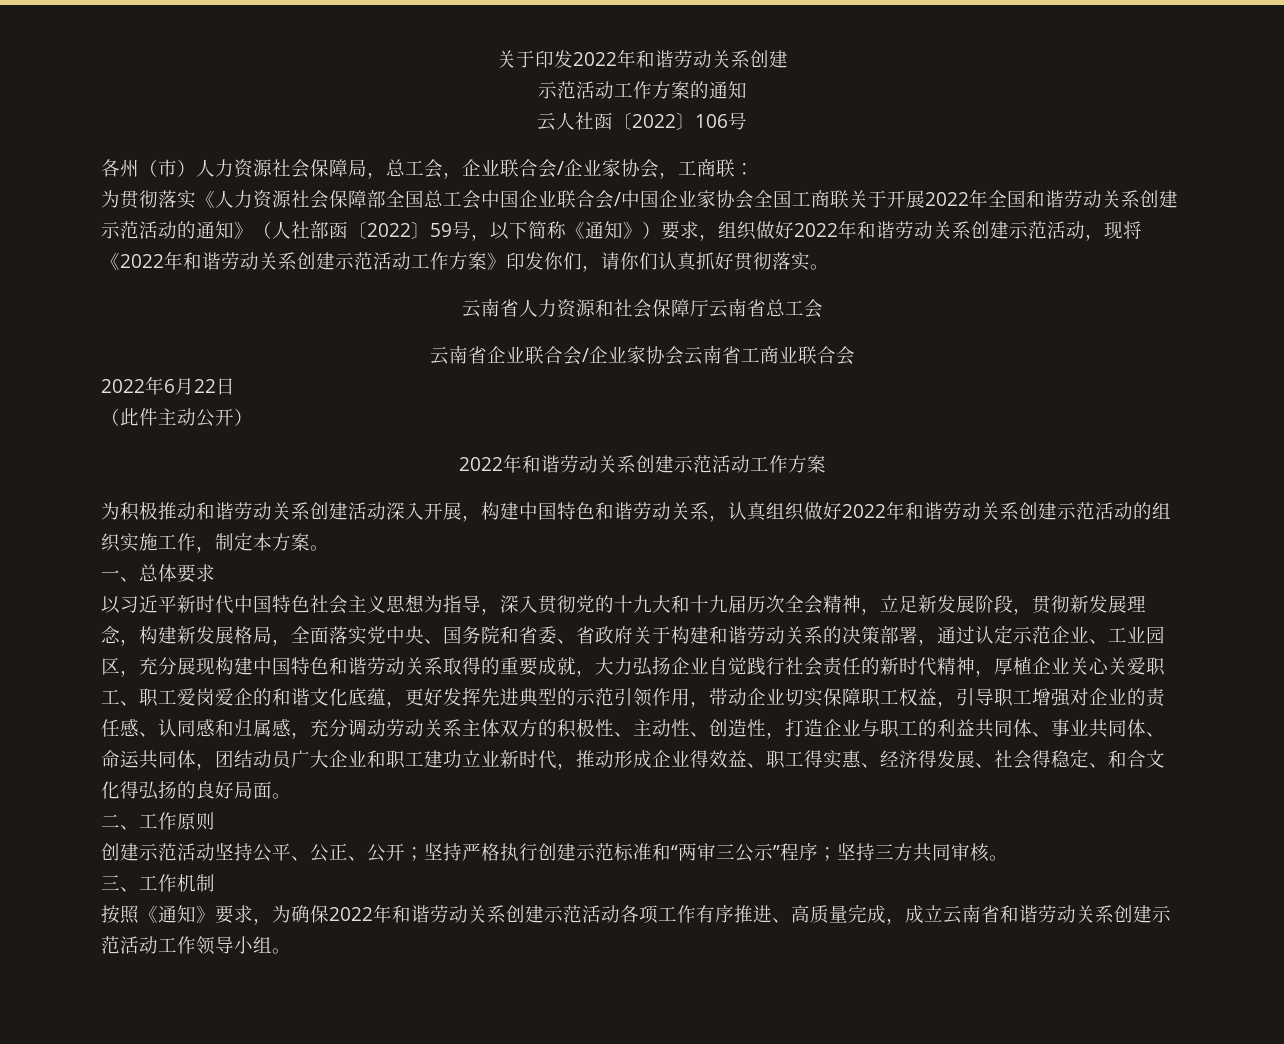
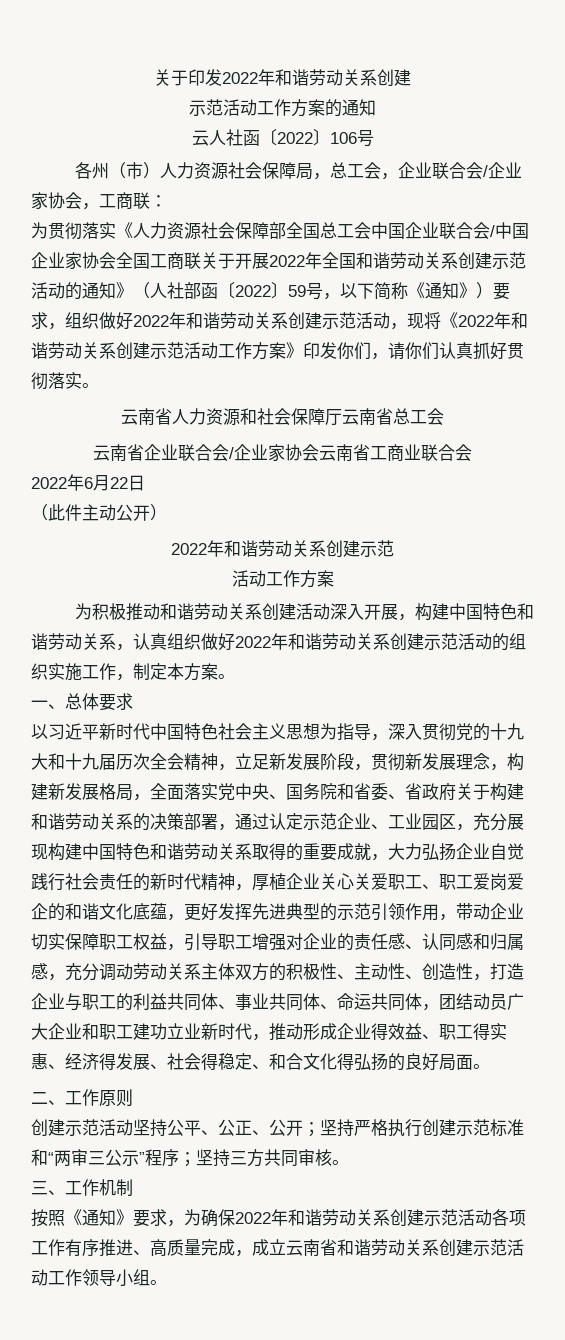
  （此件主动公开）
- 2022年和谐劳动关系创建示范活动工作方案
+ 2022年和谐劳动关系创建示范
+ 活动工作方案

